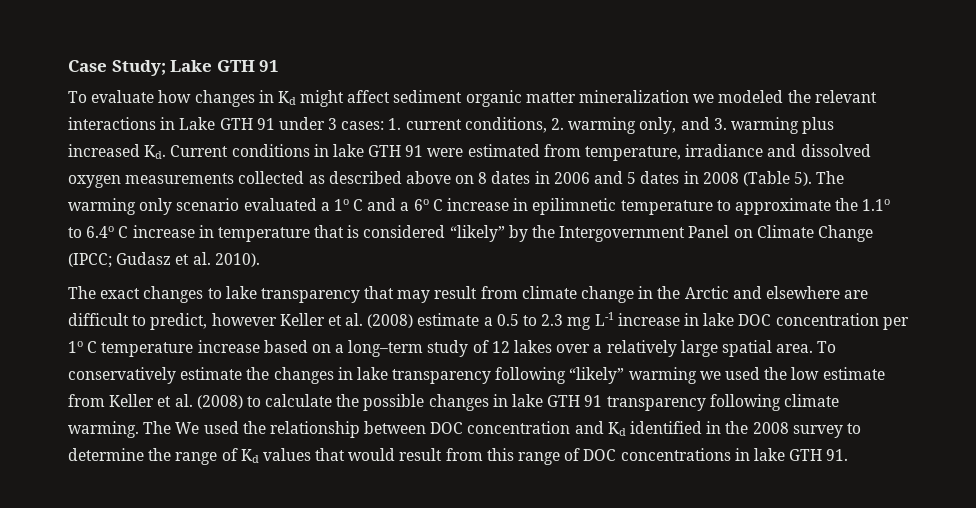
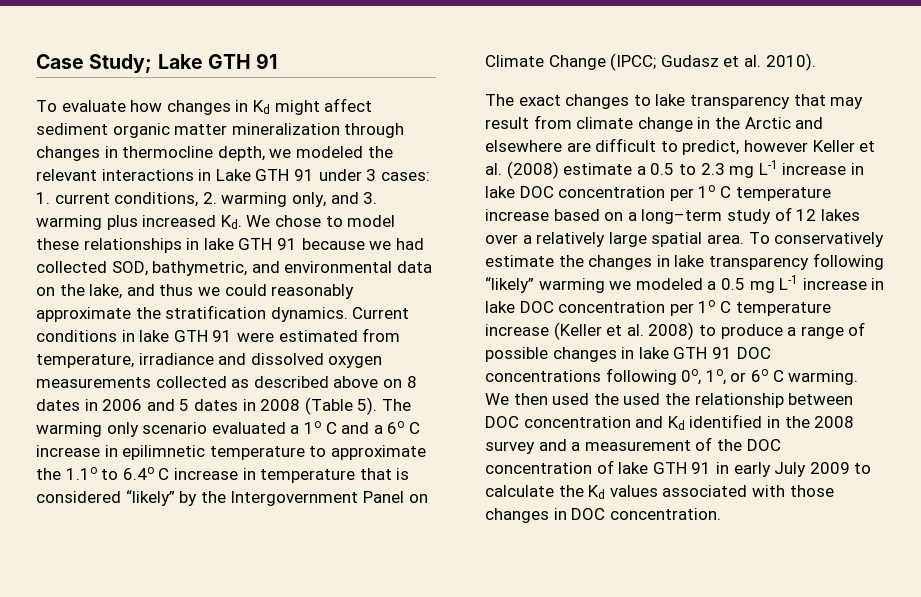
- To evaluate how changes in Kd might affect sediment organic matter mineralization we modeled the relevant interactions in Lake GTH 91 under 3 cases:
+ To evaluate how changes in Kd might affect sediment organic matter mineralization through changes in thermocline depth, we modeled the relevant interactions in Lake GTH 91 under 3 cases:
- 1. current conditions, 2. warming only, and 3. warming plus increased Kd. Current conditions in lake GTH 91 were estimated from temperature, irradiance and dissolved oxygen measurements collected as described above on 8 dates in 2006 and 5 dates in 2008 (Table 5).
+ 1. current conditions, 2. warming only, and 3. warming plus increased Kd. We chose to model these relationships in lake GTH 91 because we had collected SOD, bathymetric, and environmental data on the lake, and thus we could reasonably approximate the stratification dynamics. Current conditions in lake GTH 91 were estimated from temperature, irradiance and dissolved oxygen measurements collected as described above on 8 dates in 2006 and 5 dates in 2008 (Table 5).
- To conservatively estimate the changes in lake transparency following “likely” warming we used the low estimate from Keller et al. (2008) to calculate the possible changes in lake GTH 91 transparency following climate warming. The We used the relationship between DOC concentration and Kd identified in the 2008 survey to determine the range of Kd values that would result from this range of DOC concentrations in lake GTH 91.
+ To conservatively estimate the changes in lake transparency following “likely” warming we modeled a 0.5 mg L-1 increase in lake DOC concentration per 1o C temperature increase (Keller et al. 2008) to produce a range of possible changes in lake GTH 91 DOC concentrations following 0o, 1o, or 6o C warming. We then used the used the relationship between DOC concentration and Kd identified in the 2008 survey and a measurement of the DOC concentration of lake GTH 91 in early July 2009 to calculate the Kd values associated with those changes in DOC concentration.

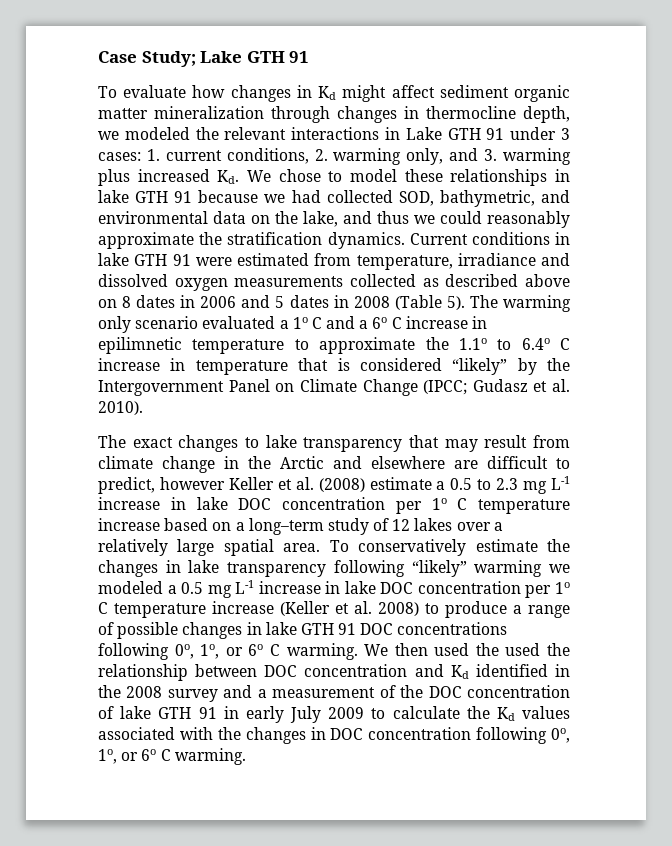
- We then used the used the relationship between DOC concentration and Kd identified in the 2008 survey and a measurement of the DOC concentration of lake GTH 91 in early July 2009 to calculate the Kd values associated with those changes in DOC concentration.
+ We then used the used the relationship between DOC concentration and Kd identified in the 2008 survey and a measurement of the DOC concentration of lake GTH 91 in early July 2009 to calculate the Kd values associated with the changes in DOC concentration following 0o, 1o, or 6o C warming.

